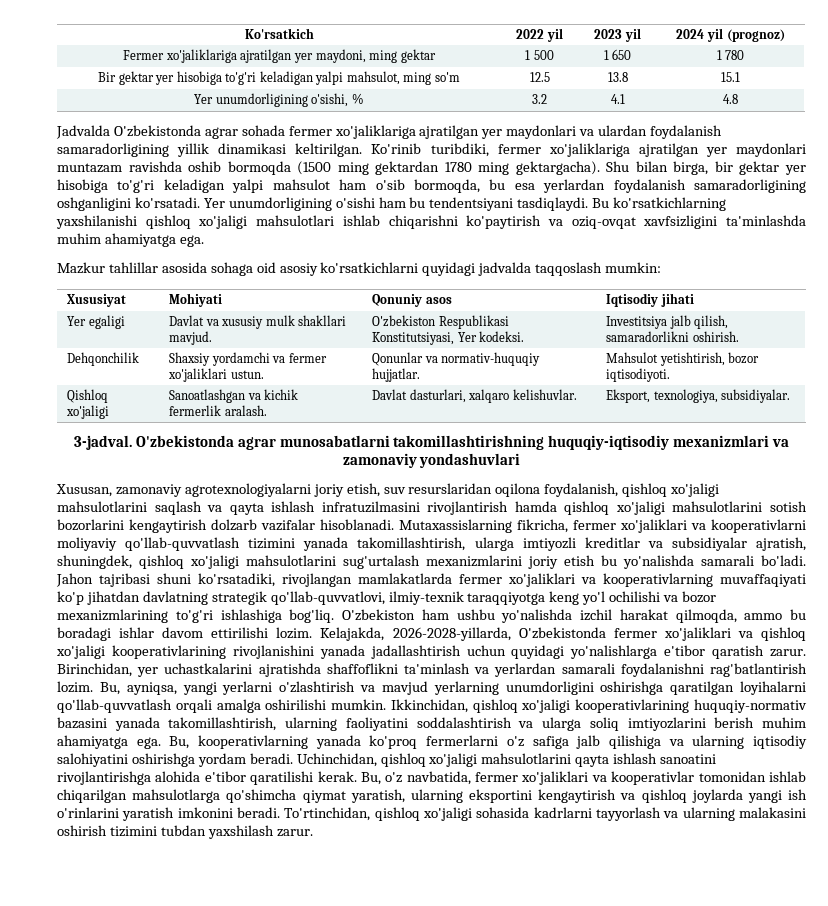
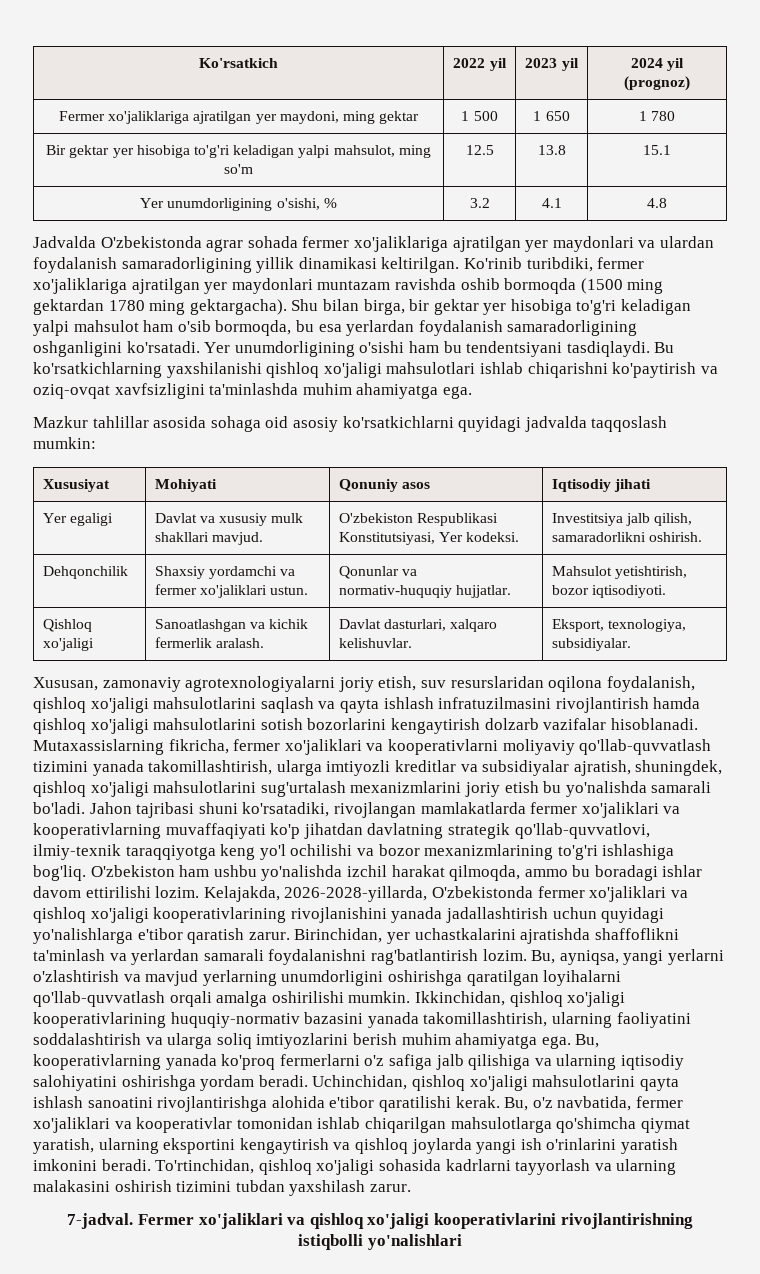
- 3-jadval. O'zbekistonda agrar munosabatlarni takomillashtirishning huquqiy-iqtisodiy mexanizmlari va zamonaviy yondashuvlari
+ 7-jadval. Fermer xo'jaliklari va qishloq xo'jaligi kooperativlarini rivojlantirishning istiqbolli yo'nalishlari

